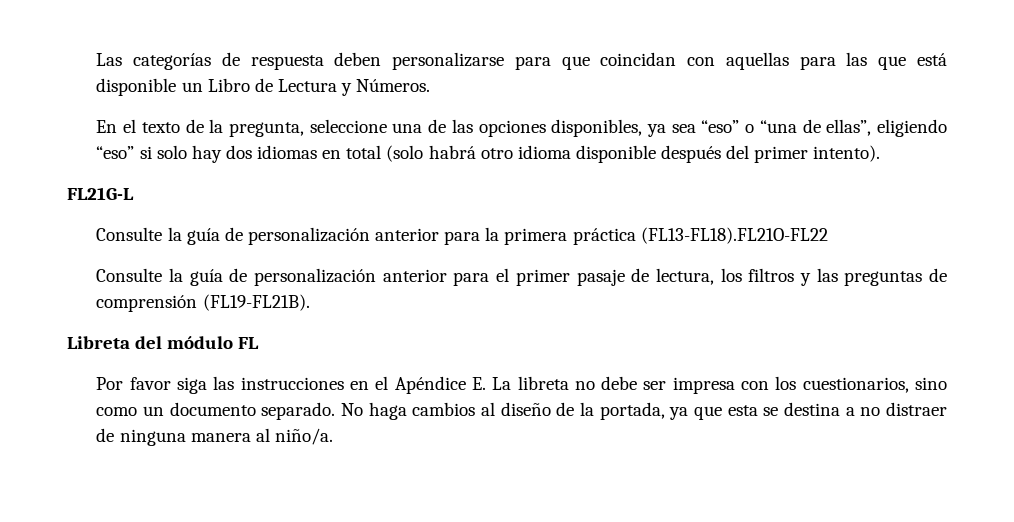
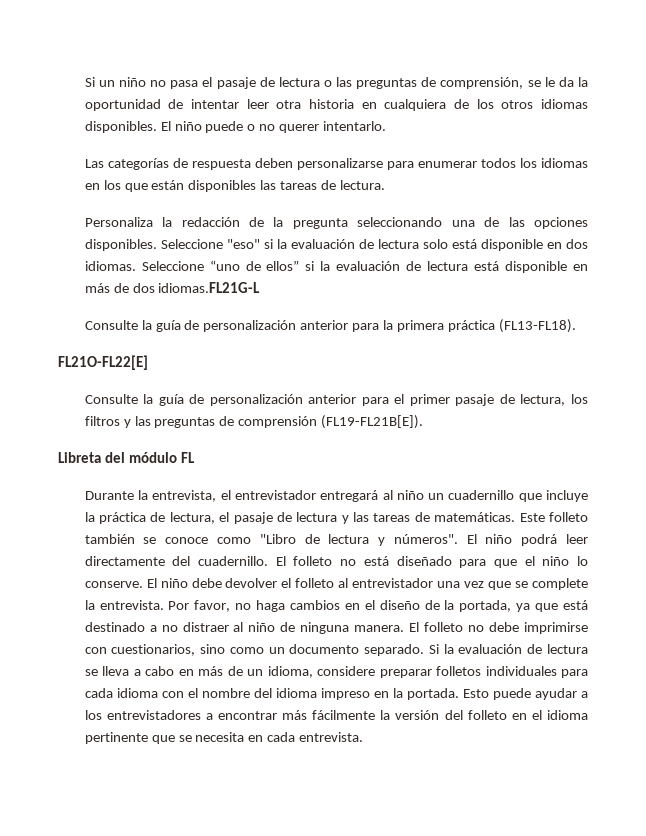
+ Si un niño no pasa el pasaje de lectura o las preguntas de comprensión, se le da la oportunidad de intentar leer otra historia en cualquiera de los otros idiomas disponibles. El niño puede o no querer intentarlo.
- Las categorías de respuesta deben personalizarse para que coincidan con aquellas para las que está disponible un Libro de Lectura y Números.
- En el texto de la pregunta, seleccione una de las opciones disponibles, ya sea “eso” o “una de ellas”, eligiendo “eso” si solo hay dos idiomas en total (solo habrá otro idioma disponible después del primer intento).
- FL21G-L
+ Las categorías de respuesta deben personalizarse para enumerar todos los idiomas en los que están disponibles las tareas de lectura.
+ Personaliza la redacción de la pregunta seleccionando una de las opciones disponibles. Seleccione "eso" si la evaluación de lectura solo está disponible en dos idiomas. Seleccione “uno de ellos” si la evaluación de lectura está disponible en más de dos idiomas.FL21G-L
- Consulte la guía de personalización anterior para la primera práctica (FL13-FL18).FL21O-FL22
+ Consulte la guía de personalización anterior para la primera práctica (FL13-FL18).
+ FL21O-FL22[E]
- Consulte la guía de personalización anterior para el primer pasaje de lectura, los filtros y las preguntas de comprensión (FL19-FL21B).
+ Consulte la guía de personalización anterior para el primer pasaje de lectura, los filtros y las preguntas de comprensión (FL19-FL21B[E]).
- Por favor siga las instrucciones en el Apéndice E. La libreta no debe ser impresa con los cuestionarios, sino como un documento separado.
+ Durante la entrevista, el entrevistador entregará al niño un cuadernillo que incluye la práctica de lectura, el pasaje de lectura y las tareas de matemáticas. Este folleto también se conoce como "Libro de lectura y números". El niño podrá leer directamente del cuadernillo. El folleto no está diseñado para que el niño lo conserve. El niño debe devolver el folleto al entrevistador una vez que se complete la entrevista. Por favor, no haga cambios en el diseño de la portada, ya que está destinado a no distraer al niño de ninguna manera. El folleto no debe imprimirse con cuestionarios, sino como un documento separado.
- No haga cambios al diseño de la portada, ya que esta se destina a no distraer de ninguna manera al niño/a.
+ Si la evaluación de lectura se lleva a cabo en más de un idioma, considere preparar folletos individuales para cada idioma con el nombre del idioma impreso en la portada. Esto puede ayudar a los entrevistadores a encontrar más fácilmente la versión del folleto en el idioma pertinente que se necesita en cada entrevista.

